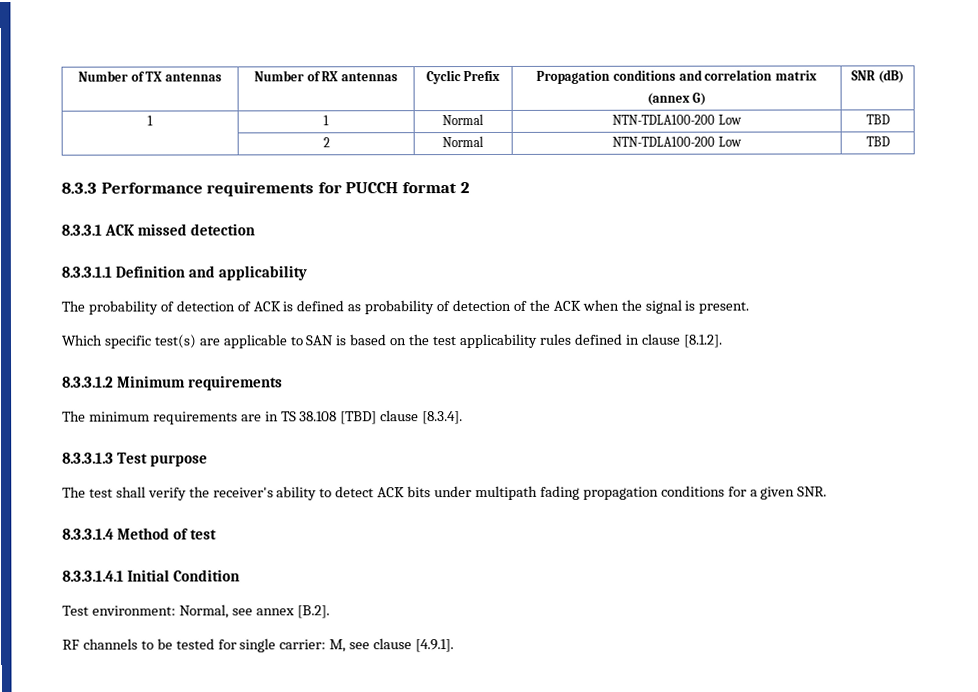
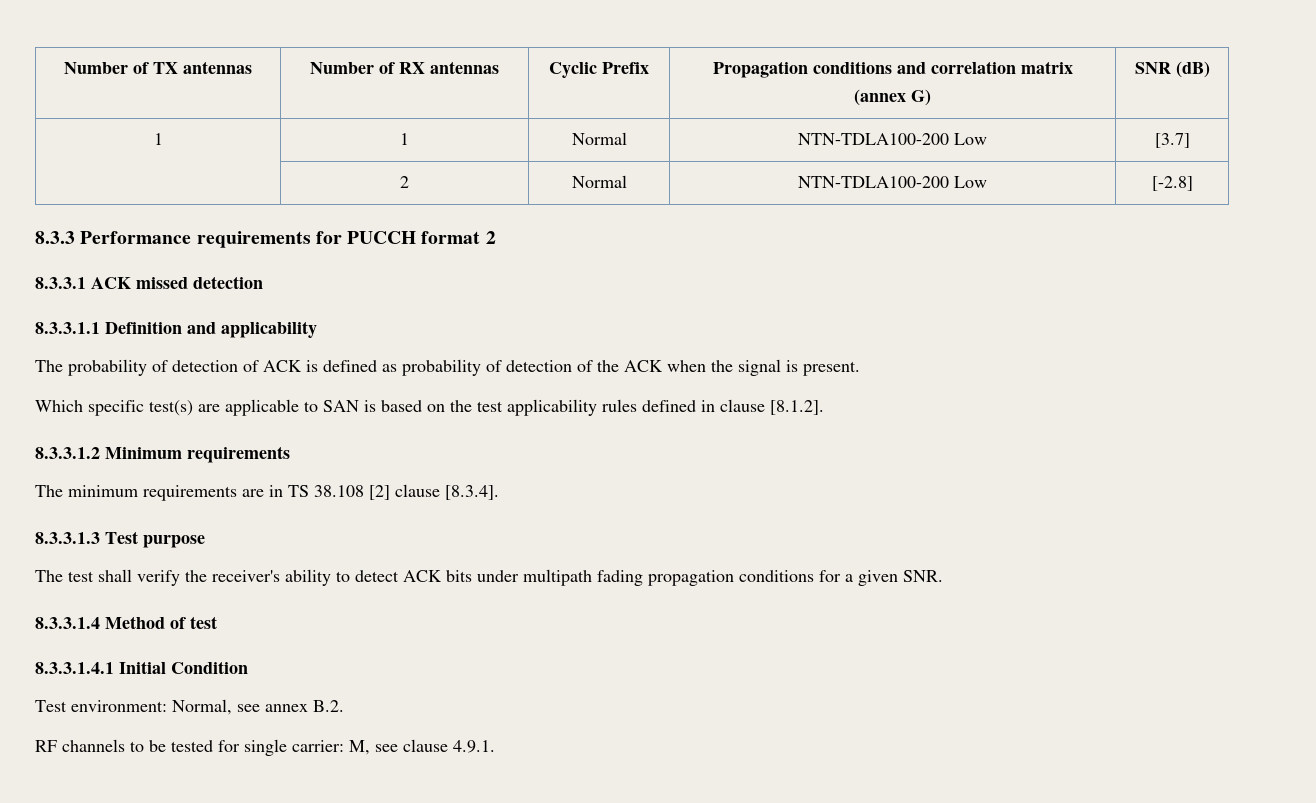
- 1 | 1 | Normal | NTN-TDLA100-200 Low | TBD
+ 1 | 1 | Normal | NTN-TDLA100-200 Low | [3.7]
- | 2 | Normal | NTN-TDLA100-200 Low | TBD
+ | 2 | Normal | NTN-TDLA100-200 Low | [-2.8]
- The minimum requirements are in TS 38.108 [TBD] clause [8.3.4].
+ The minimum requirements are in TS 38.108 [2] clause [8.3.4].
- Test environment: Normal, see annex [B.2].
+ Test environment: Normal, see annex B.2.
- RF channels to be tested for single carrier: M, see clause [4.9.1].
+ RF channels to be tested for single carrier: M, see clause 4.9.1.

